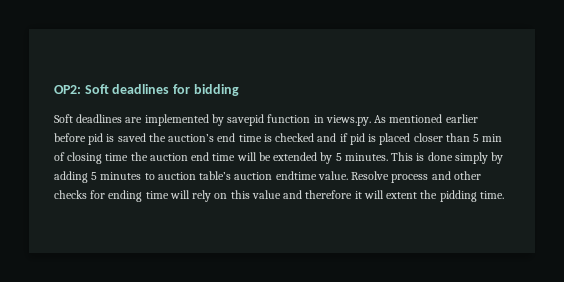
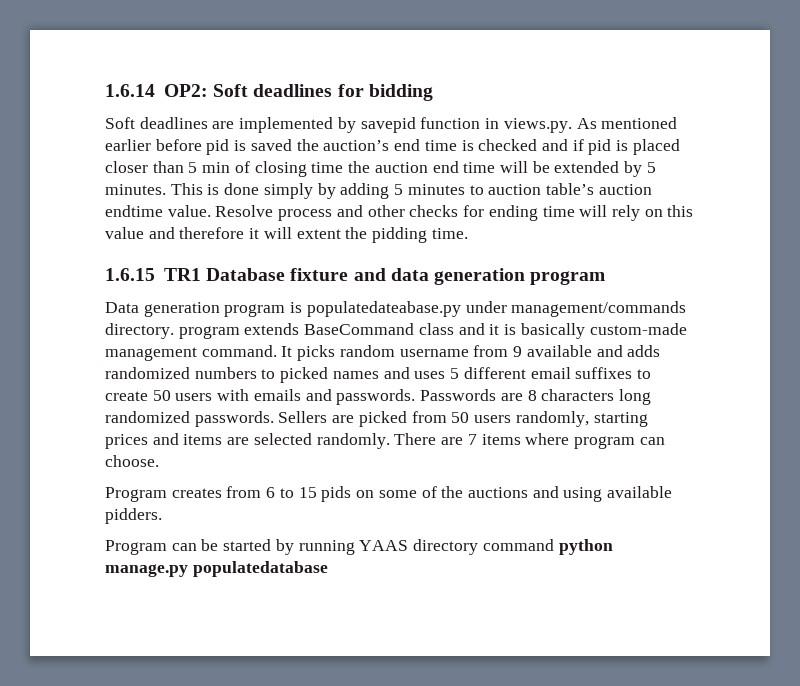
- OP2: Soft deadlines for bidding
+ 1.6.14 OP2: Soft deadlines for bidding
+ 1.6.15 TR1 Database fixture and data generation program
+ Data generation program is populatedateabase.py under management/commands directory. program extends BaseCommand class and it is basically custom-made management command. It picks random username from 9 available and adds randomized numbers to picked names and uses 5 different email suffixes to create 50 users with emails and passwords. Passwords are 8 characters long randomized passwords. Sellers are picked from 50 users randomly, starting prices and items are selected randomly. There are 7 items where program can choose.
+ Program creates from 6 to 15 pids on some of the auctions and using available pidders.
+ Program can be started by running YAAS directory command python manage.py populatedatabase

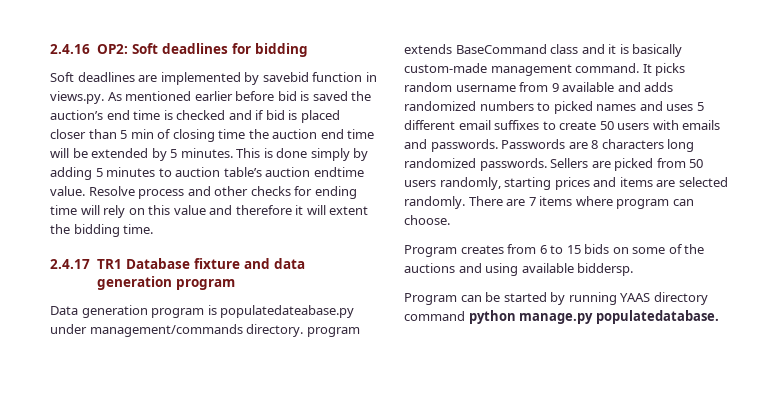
- 1.6.14 OP2: Soft deadlines for bidding
+ 2.4.16 OP2: Soft deadlines for bidding
- Soft deadlines are implemented by savepid function in views.py. As mentioned earlier before pid is saved the auction’s end time is checked and if pid is placed closer than 5 min of closing time the auction end time will be extended by 5 minutes.
+ Soft deadlines are implemented by savebid function in views.py. As mentioned earlier before bid is saved the auction’s end time is checked and if bid is placed closer than 5 min of closing time the auction end time will be extended by 5 minutes.
- Resolve process and other checks for ending time will rely on this value and therefore it will extent the pidding time.
+ Resolve process and other checks for ending time will rely on this value and therefore it will extent the bidding time.
- 1.6.15 TR1 Database fixture and data generation program
+ 2.4.17 TR1 Database fixture and data generation program
- Program creates from 6 to 15 pids on some of the auctions and using available pidders.
+ Program creates from 6 to 15 bids on some of the auctions and using available biddersp.
- Program can be started by running YAAS directory command python manage.py populatedatabase
+ Program can be started by running YAAS directory command python manage.py populatedatabase.

